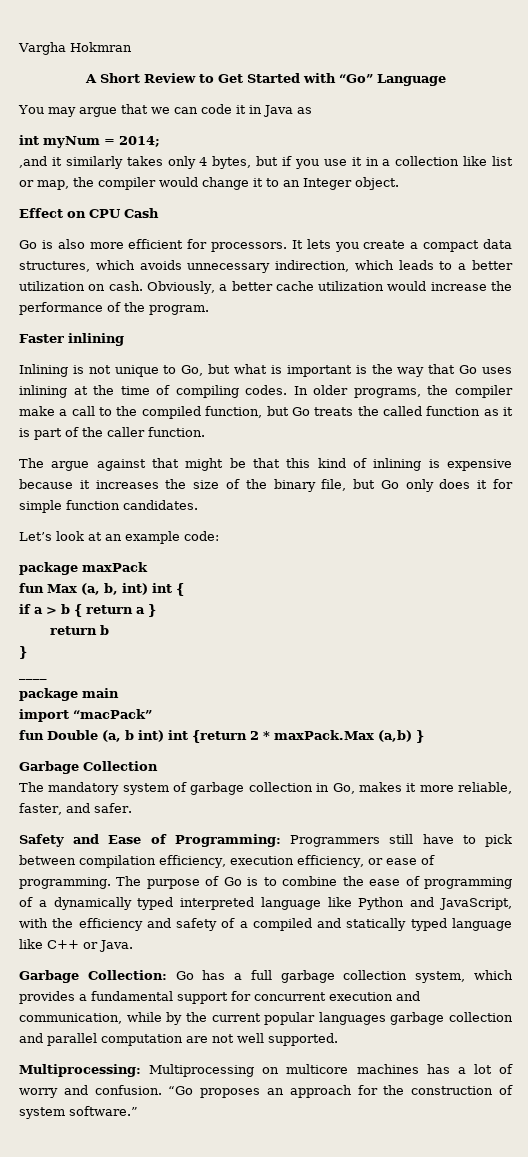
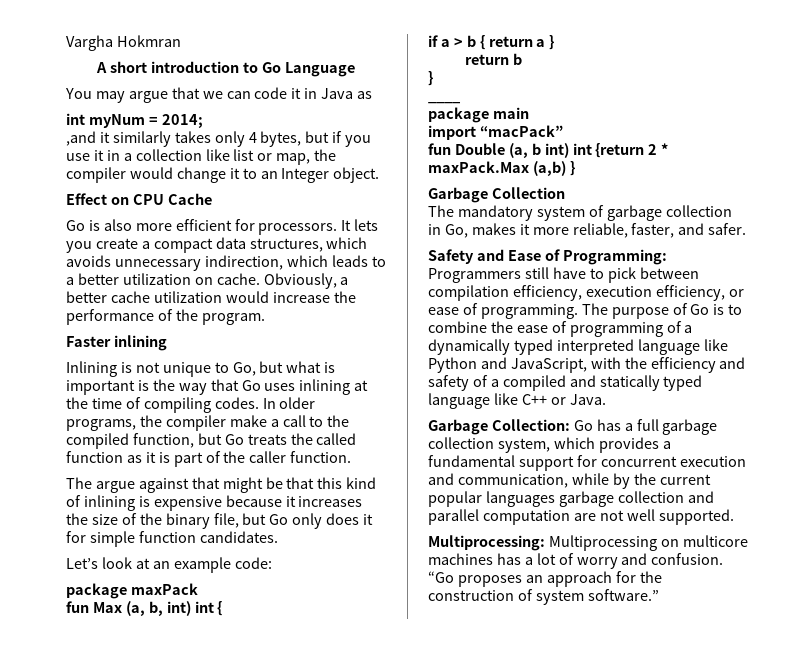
- A Short Review to Get Started with “Go” Language
+ A short introduction to Go Language
- Effect on CPU Cash
+ Effect on CPU Cache
- It lets you create a compact data structures, which avoids unnecessary indirection, which leads to a better utilization on cash.
+ It lets you create a compact data structures, which avoids unnecessary indirection, which leads to a better utilization on cache.

